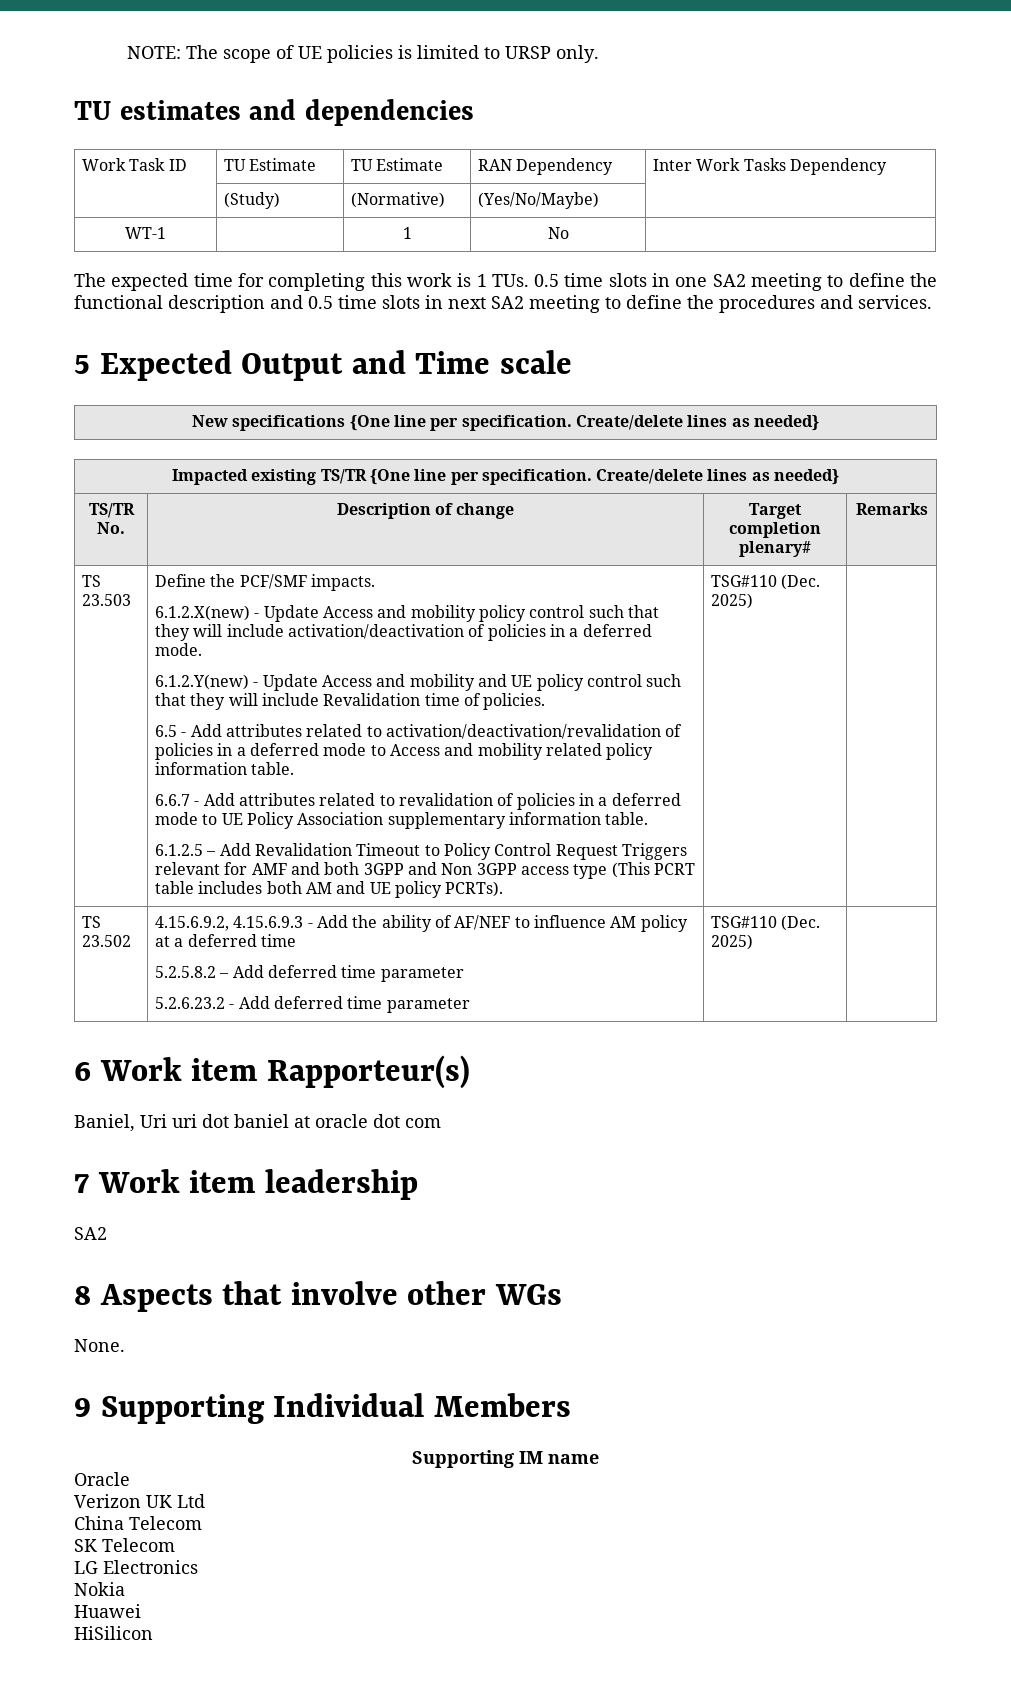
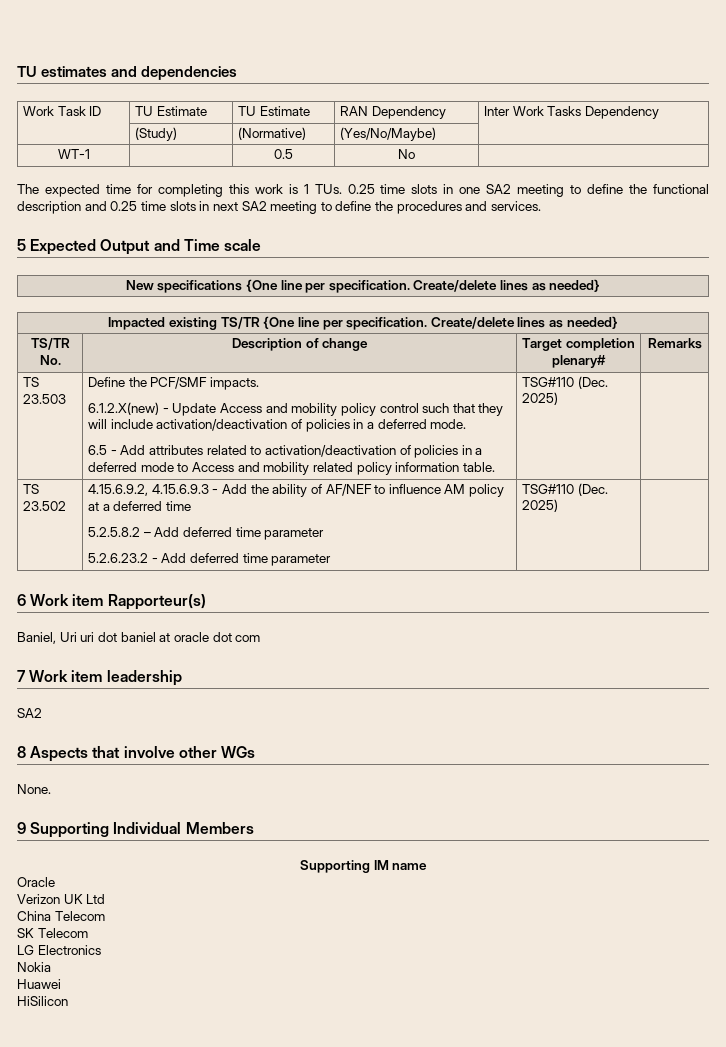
- NOTE: The scope of UE policies is limited to URSP only.
- WT-1 | | 1 | No |
+ WT-1 | | 0.5 | No |
- The expected time for completing this work is 1 TUs. 0.5 time slots in one SA2 meeting to define the functional description and 0.5 time slots in next SA2 meeting to define the procedures and services.
+ The expected time for completing this work is 1 TUs. 0.25 time slots in one SA2 meeting to define the functional description and 0.25 time slots in next SA2 meeting to define the procedures and services.
- 6.1.2.Y(new) - Update Access and mobility and UE policy control such that they will include Revalidation time of policies.
- 6.5 - Add attributes related to activation/deactivation/revalidation of policies in a deferred mode to Access and mobility related policy information table.
+ 6.5 - Add attributes related to activation/deactivation of policies in a deferred mode to Access and mobility related policy information table.
- 6.6.7 - Add attributes related to revalidation of policies in a deferred mode to UE Policy Association supplementary information table.
- 6.1.2.5 – Add Revalidation Timeout to Policy Control Request Triggers relevant for AMF and both 3GPP and Non 3GPP access type (This PCRT table includes both AM and UE policy PCRTs).

